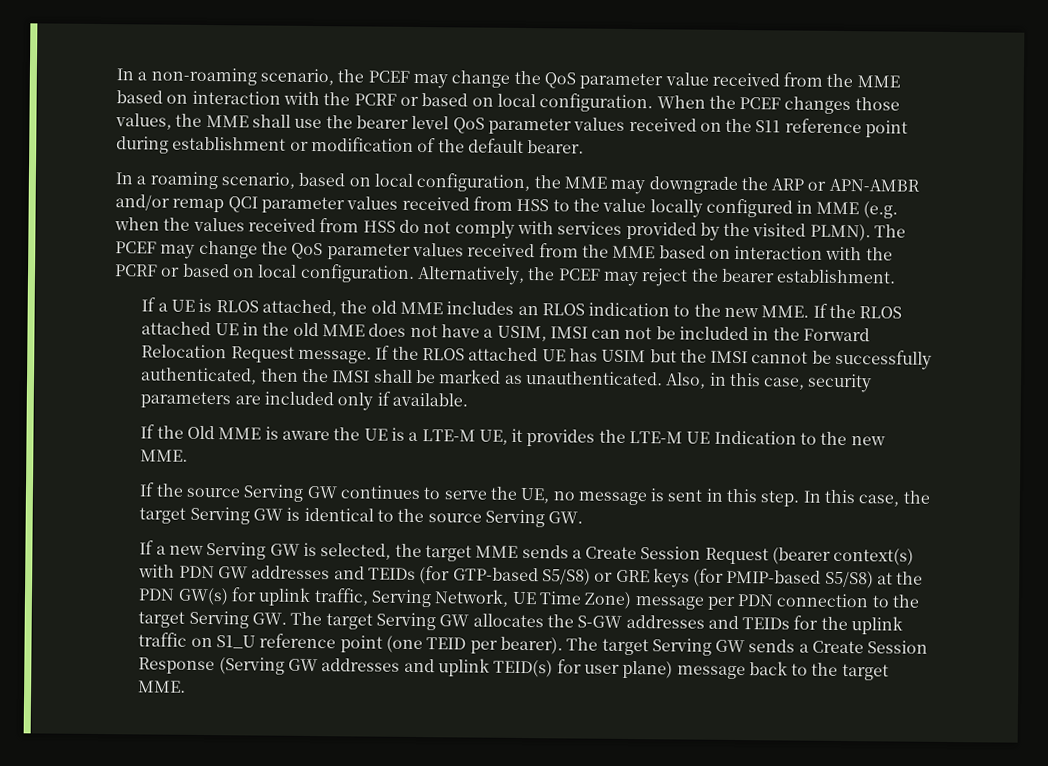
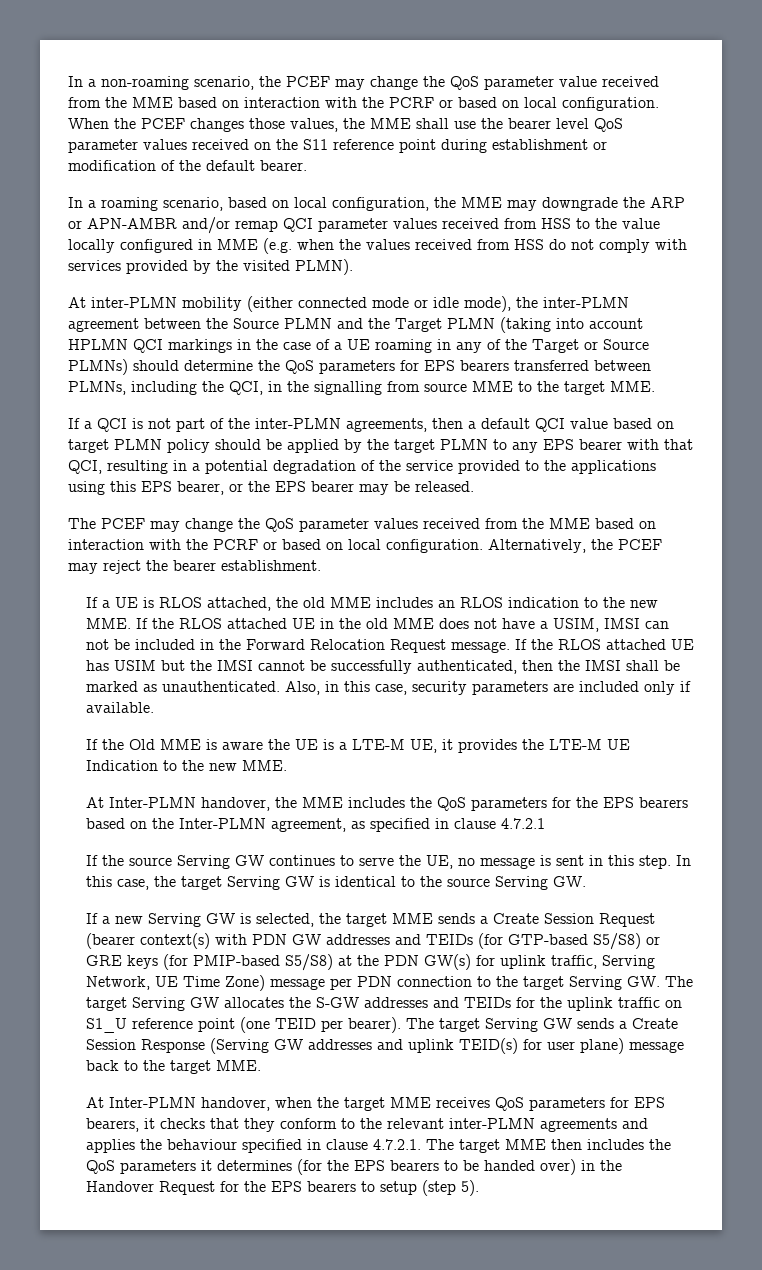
- In a roaming scenario, based on local configuration, the MME may downgrade the ARP or APN-AMBR and/or remap QCI parameter values received from HSS to the value locally configured in MME (e.g. when the values received from HSS do not comply with services provided by the visited PLMN). The PCEF may change the QoS parameter values received from the MME based on interaction with the PCRF or based on local configuration.
+ In a roaming scenario, based on local configuration, the MME may downgrade the ARP or APN-AMBR and/or remap QCI parameter values received from HSS to the value locally configured in MME (e.g. when the values received from HSS do not comply with services provided by the visited PLMN).
+ At inter-PLMN mobility (either connected mode or idle mode), the inter-PLMN agreement between the Source PLMN and the Target PLMN (taking into account HPLMN QCI markings in the case of a UE roaming in any of the Target or Source PLMNs) should determine the QoS parameters for EPS bearers transferred between PLMNs, including the QCI, in the signalling from source MME to the target MME.
+ If a QCI is not part of the inter-PLMN agreements, then a default QCI value based on target PLMN policy should be applied by the target PLMN to any EPS bearer with that QCI, resulting in a potential degradation of the service provided to the applications using this EPS bearer, or the EPS bearer may be released.
+ The PCEF may change the QoS parameter values received from the MME based on interaction with the PCRF or based on local configuration.
+ At Inter-PLMN handover, the MME includes the QoS parameters for the EPS bearers based on the Inter-PLMN agreement, as specified in clause 4.7.2.1
+ At Inter-PLMN handover, when the target MME receives QoS parameters for EPS bearers, it checks that they conform to the relevant inter-PLMN agreements and applies the behaviour specified in clause 4.7.2.1. The target MME then includes the QoS parameters it determines (for the EPS bearers to be handed over) in the Handover Request for the EPS bearers to setup (step 5).

